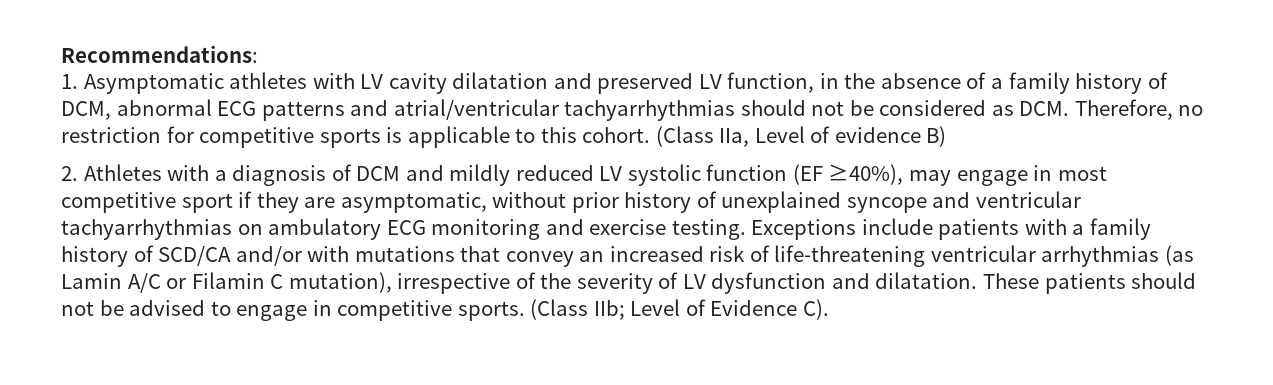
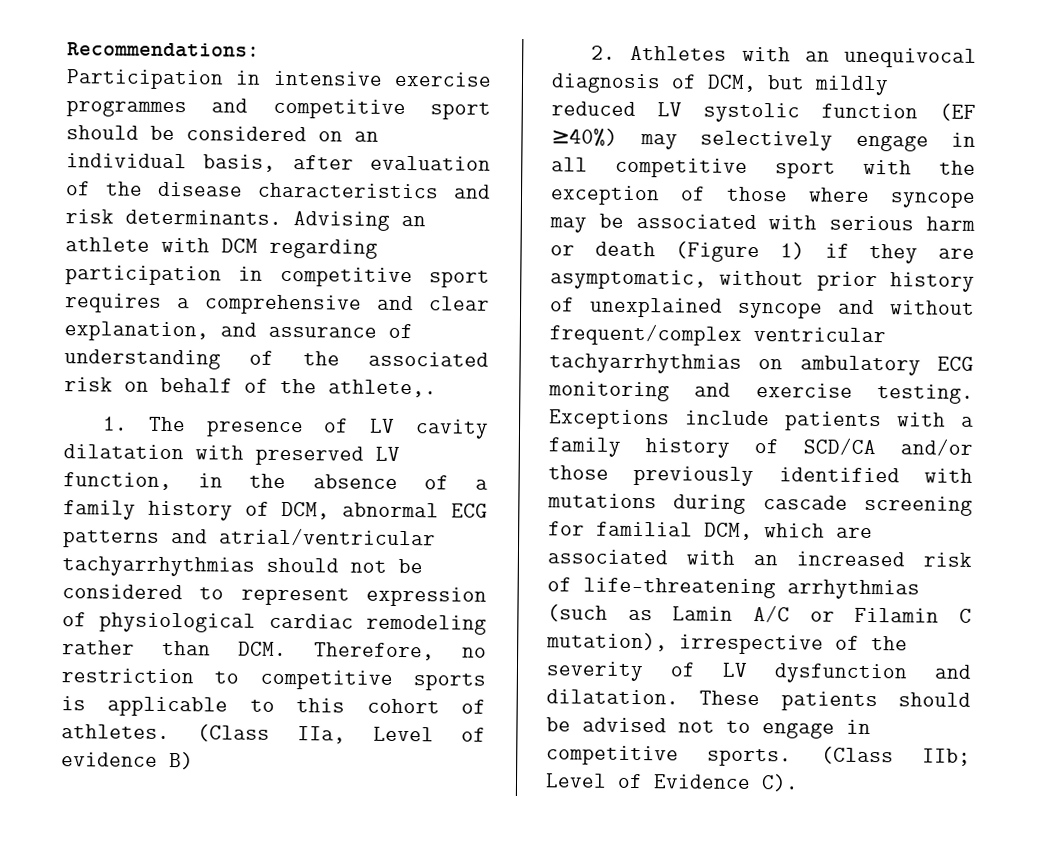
- 1. Asymptomatic athletes with LV cavity dilatation and preserved LV function, in the absence of a family history of DCM, abnormal ECG patterns and atrial/ventricular tachyarrhythmias should not be considered as DCM. Therefore, no restriction for competitive sports is applicable to this cohort.
+ Participation in intensive exercise programmes and competitive sport should be considered on an individual basis, after evaluation of the disease characteristics and risk determinants. Advising an athlete with DCM regarding participation in competitive sport requires a comprehensive and clear explanation, and assurance of understanding of the associated risk on behalf of the athlete,.
+ 1. The presence of LV cavity dilatation with preserved LV function, in the absence of a family history of DCM, abnormal ECG patterns and atrial/ventricular tachyarrhythmias should not be considered to represent expression of physiological cardiac remodeling rather than DCM. Therefore, no restriction to competitive sports is applicable to this cohort of athletes.
- 2. Athletes with a diagnosis of DCM and mildly reduced LV systolic function (EF ≥40%), may engage in most competitive sport if they are asymptomatic, without prior history of unexplained syncope and ventricular tachyarrhythmias on ambulatory ECG monitoring and exercise testing.
+ 2. Athletes with an unequivocal diagnosis of DCM, but mildly reduced LV systolic function (EF ≥40%) may selectively engage in all competitive sport with the exception of those where syncope may be associated with serious harm or death (Figure 1) if they are asymptomatic, without prior history of unexplained syncope and without frequent/complex ventricular tachyarrhythmias on ambulatory ECG monitoring and exercise testing.
- Exceptions include patients with a family history of SCD/CA and/or with mutations that convey an increased risk of life-threatening ventricular arrhythmias (as Lamin A/C or Filamin C mutation), irrespective of the severity of LV dysfunction and dilatation.
+ Exceptions include patients with a family history of SCD/CA and/or those previously identified with mutations during cascade screening for familial DCM, which are associated with an increased risk of life-threatening arrhythmias (such as Lamin A/C or Filamin C mutation), irrespective of the severity of LV dysfunction and dilatation.
- These patients should not be advised to engage in competitive sports.
+ These patients should be advised not to engage in competitive sports.

